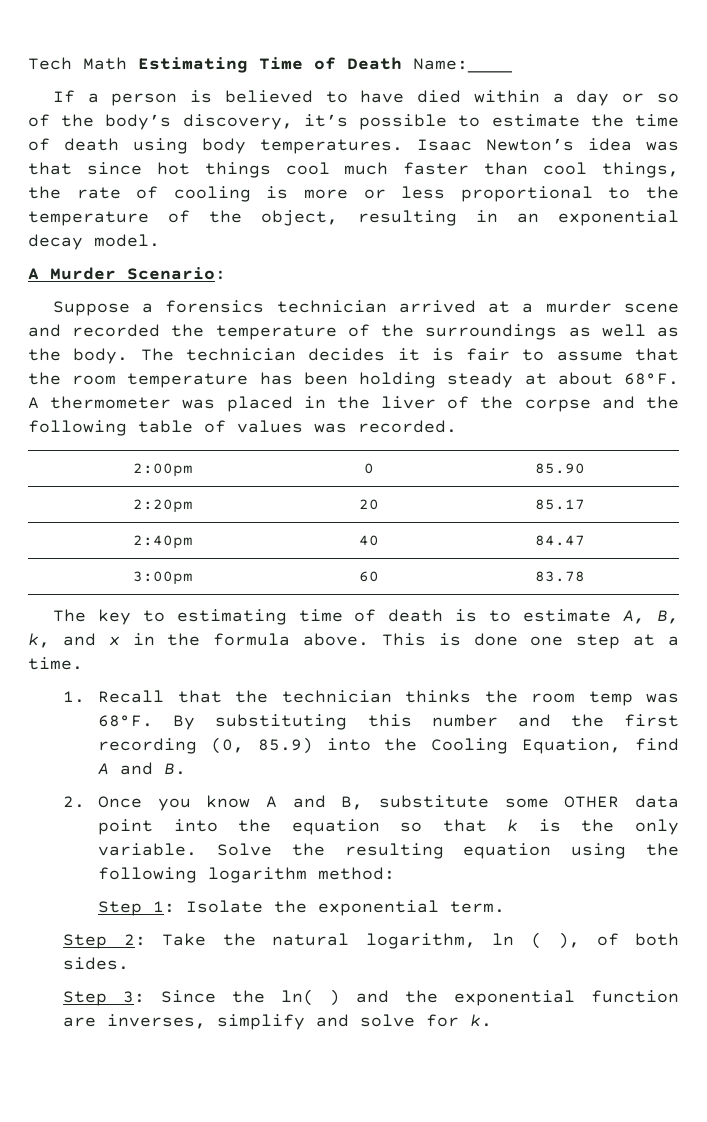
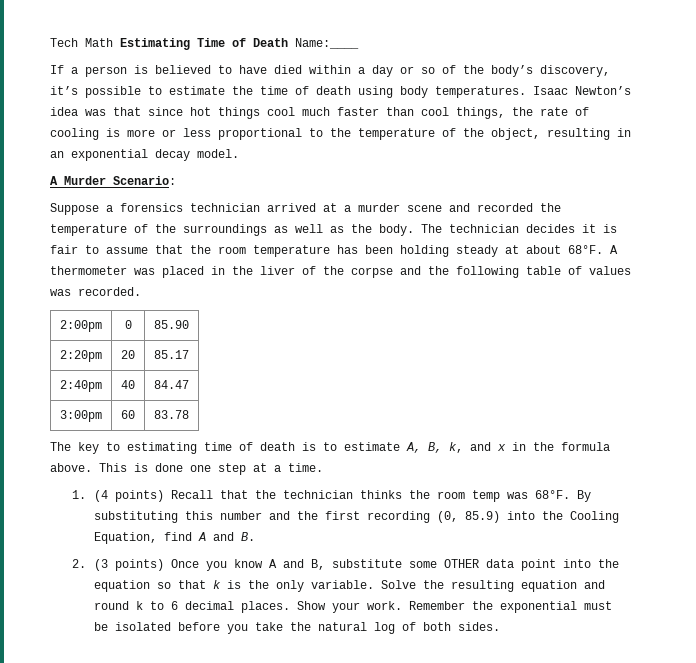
- 1. Recall that the technician thinks the room temp was 68°F.
+ 1. (4 points) Recall that the technician thinks the room temp was 68°F.
- 2. Once you know A and B, substitute some OTHER data point into the equation so that k is the only variable.
+ 2. (3 points) Once you know A and B, substitute some OTHER data point into the equation so that k is the only variable.
- Solve the resulting equation using the following logarithm method:
- Step 1: Isolate the exponential term.
- Step 2: Take the natural logarithm, ln ( ), of both sides.
- Step 3: Since the ln( ) and the exponential function are inverses, simplify and solve for k.
+ Solve the resulting equation and round k to 6 decimal places. Show your work. Remember the exponential must be isolated before you take the natural log of both sides.

